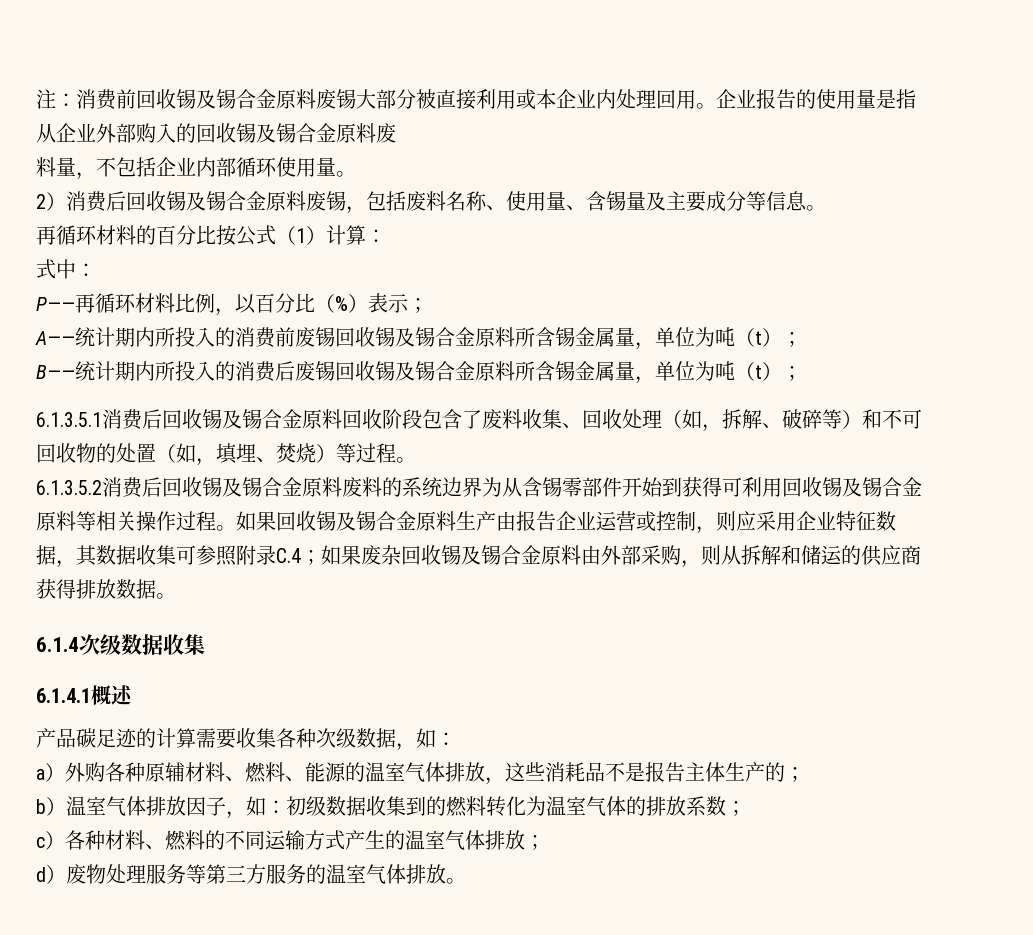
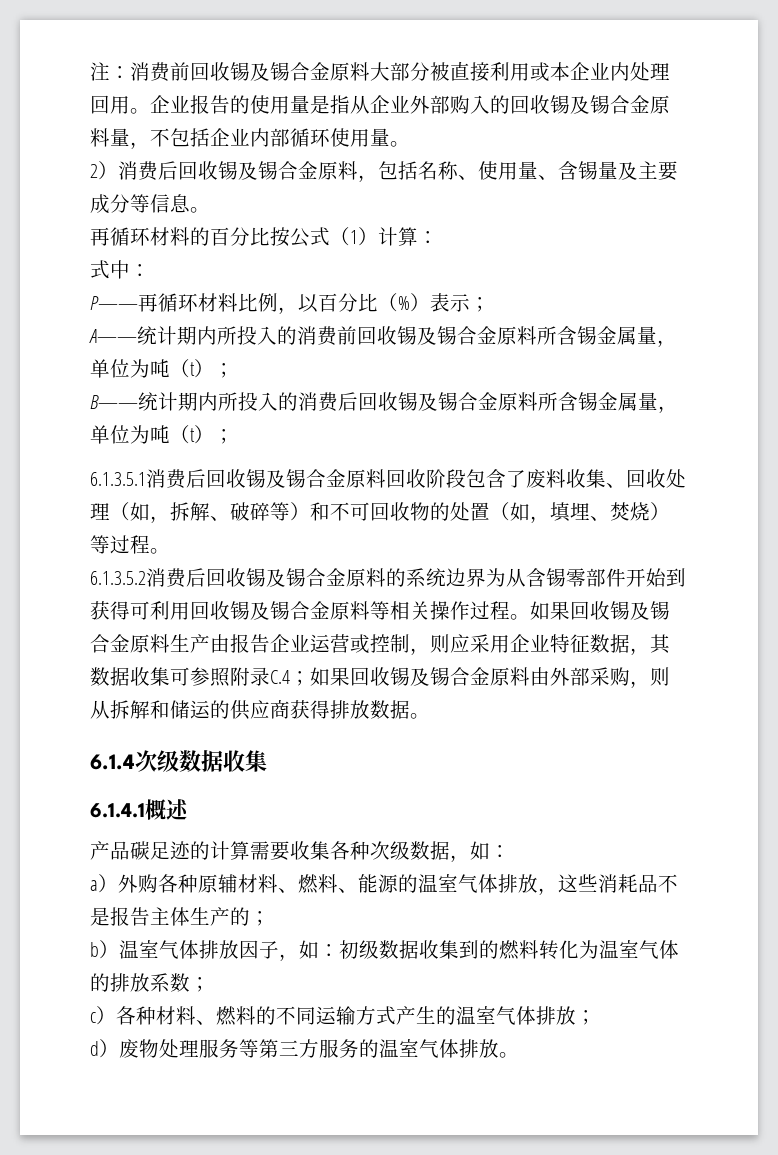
- 注：消费前回收锡及锡合金原料废锡大部分被直接利用或本企业内处理回用。
+ 注：消费前回收锡及锡合金原料大部分被直接利用或本企业内处理回用。
- 企业报告的使用量是指从企业外部购入的回收锡及锡合金原料废
- 料量，不包括企业内部循环使用量。
+ 企业报告的使用量是指从企业外部购入的回收锡及锡合金原料量，不包括企业内部循环使用量。
- 2）消费后回收锡及锡合金原料废锡，包括废料名称、使用量、含锡量及主要成分等信息。
+ 2）消费后回收锡及锡合金原料，包括名称、使用量、含锡量及主要成分等信息。
- A——统计期内所投入的消费前废锡回收锡及锡合金原料所含锡金属量，单位为吨（t）；
+ A——统计期内所投入的消费前回收锡及锡合金原料所含锡金属量，单位为吨（t）；
- B——统计期内所投入的消费后废锡回收锡及锡合金原料所含锡金属量，单位为吨（t）；
+ B——统计期内所投入的消费后回收锡及锡合金原料所含锡金属量，单位为吨（t）；
- 6.1.3.5.2消费后回收锡及锡合金原料废料的系统边界为从含锡零部件开始到获得可利用回收锡及锡合金原料等相关操作过程。
+ 6.1.3.5.2消费后回收锡及锡合金原料的系统边界为从含锡零部件开始到获得可利用回收锡及锡合金原料等相关操作过程。
- 如果回收锡及锡合金原料生产由报告企业运营或控制，则应采用企业特征数据，其数据收集可参照附录C.4；如果废杂回收锡及锡合金原料由外部采购，则从拆解和储运的供应商获得排放数据。
+ 如果回收锡及锡合金原料生产由报告企业运营或控制，则应采用企业特征数据，其数据收集可参照附录C.4；如果回收锡及锡合金原料由外部采购，则从拆解和储运的供应商获得排放数据。

